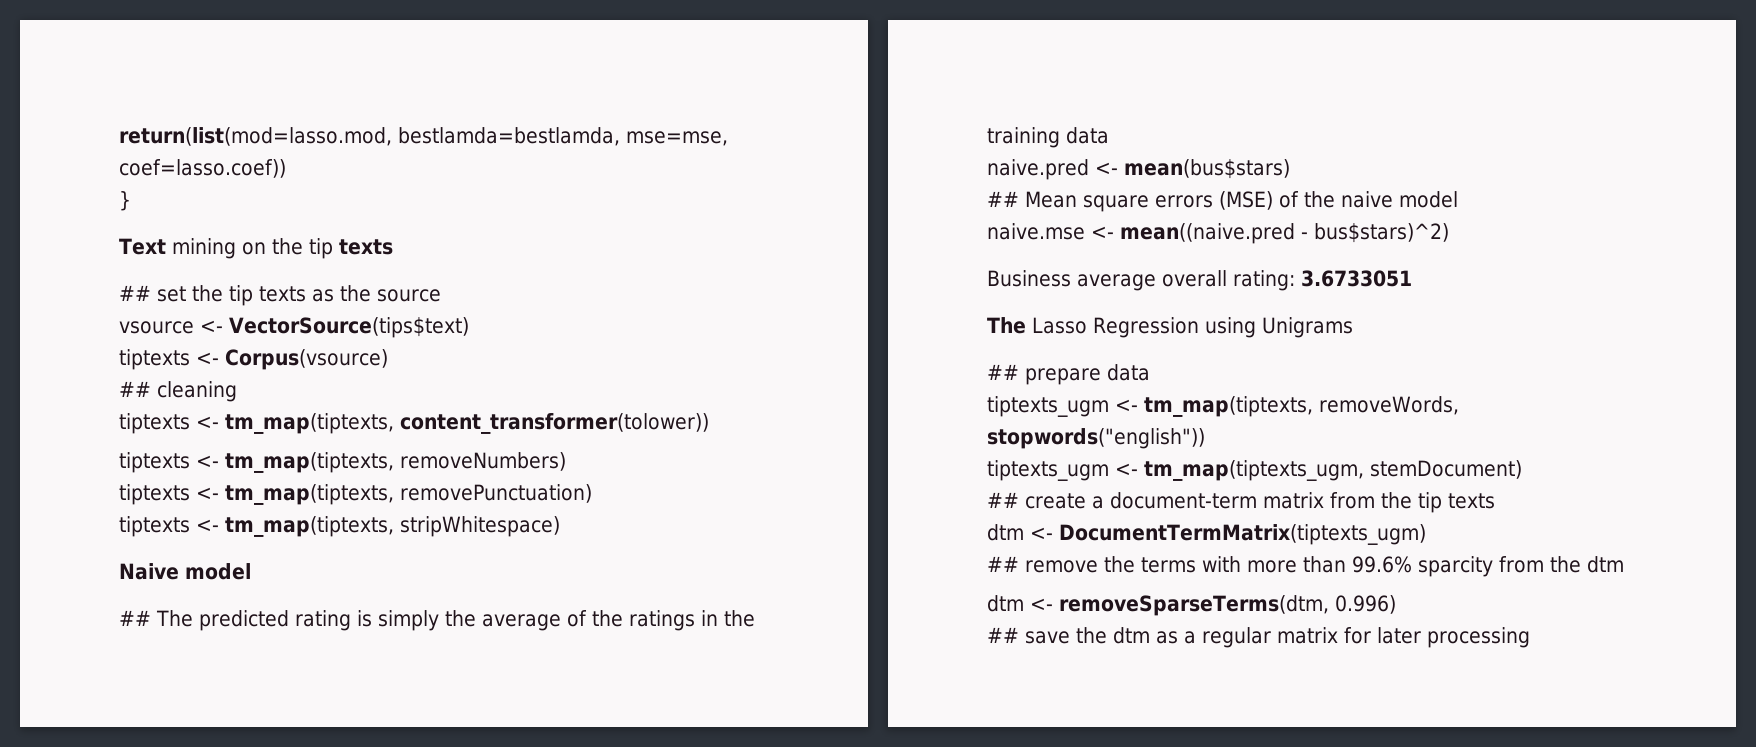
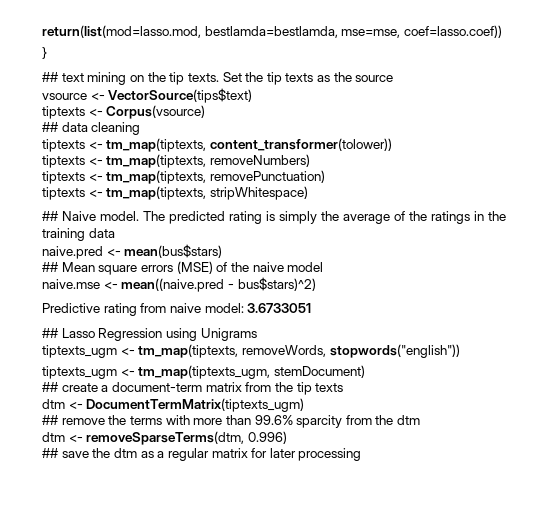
- Text mining on the tip texts
- ## set the tip texts as the source
+ ## text mining on the tip texts. Set the tip texts as the source
- ## cleaning
+ ## data cleaning
- Naive model
- ## The predicted rating is simply the average of the ratings in the training data
+ ## Naive model. The predicted rating is simply the average of the ratings in the training data
- Business average overall rating: 3.6733051
+ Predictive rating from naive model: 3.6733051
- The Lasso Regression using Unigrams
+ ## Lasso Regression using Unigrams
- ## prepare data

